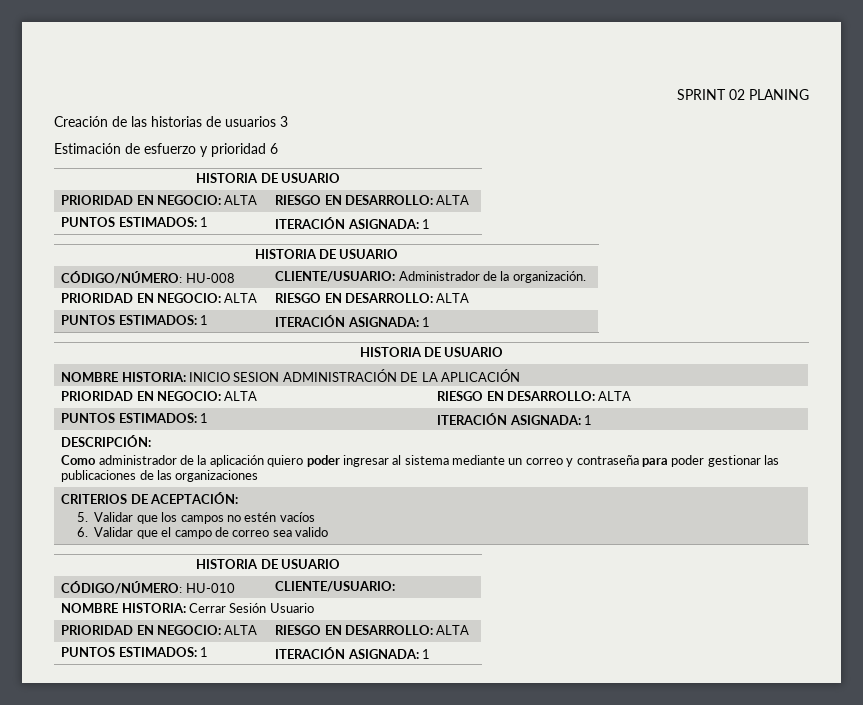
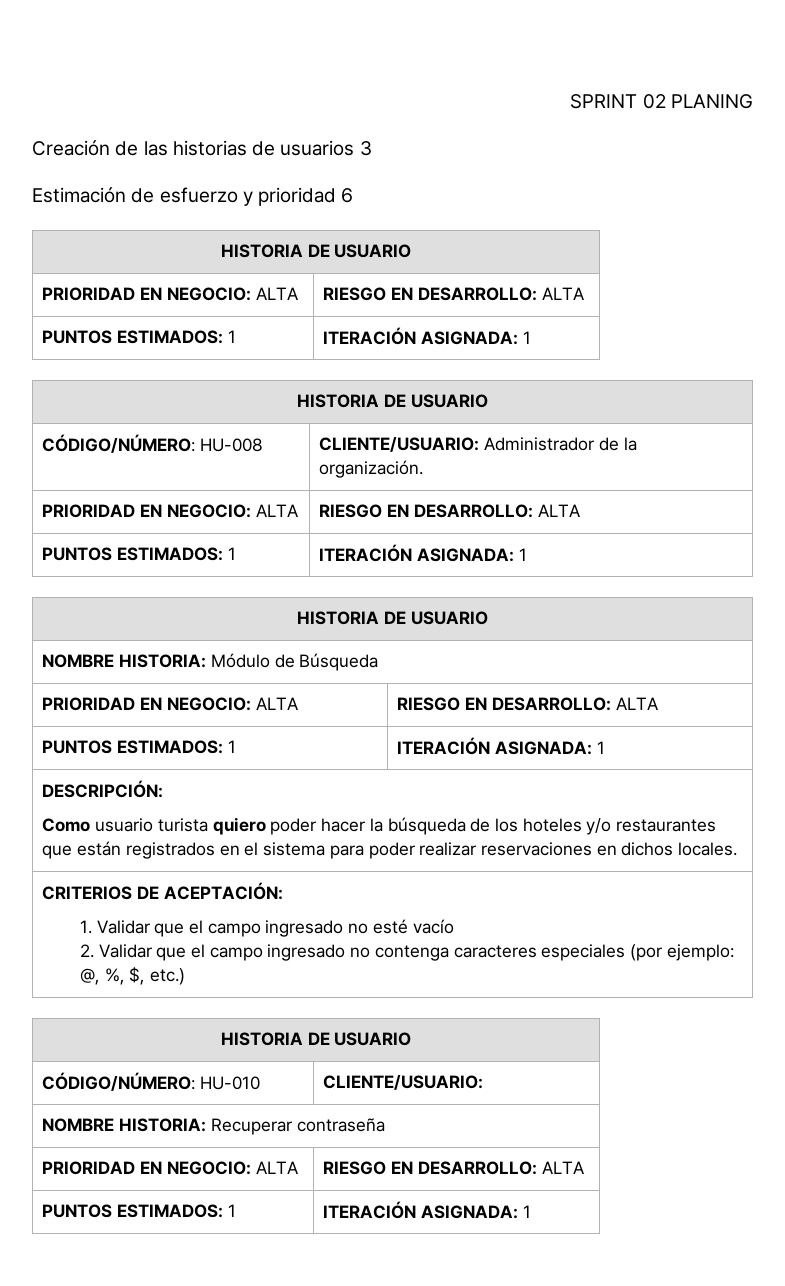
- NOMBRE HISTORIA: INICIO SESION ADMINISTRACIÓN DE LA APLICACIÓN
+ NOMBRE HISTORIA: Módulo de Búsqueda
  DESCRIPCIÓN:
- Como administrador de la aplicación quiero poder ingresar al sistema mediante un correo y contraseña para poder gestionar las publicaciones de las organizaciones
+ Como usuario turista quiero poder hacer la búsqueda de los hoteles y/o restaurantes que están registrados en el sistema para poder realizar reservaciones en dichos locales.
  CRITERIOS DE ACEPTACIÓN:
- 5. Validar que los campos no estén vacíos
- 6. Validar que el campo de correo sea valido
+ 1. Validar que el campo ingresado no esté vacío
+ 2. Validar que el campo ingresado no contenga caracteres especiales (por ejemplo: @, %, $, etc.)
- NOMBRE HISTORIA: Cerrar Sesión Usuario
+ NOMBRE HISTORIA: Recuperar contraseña

